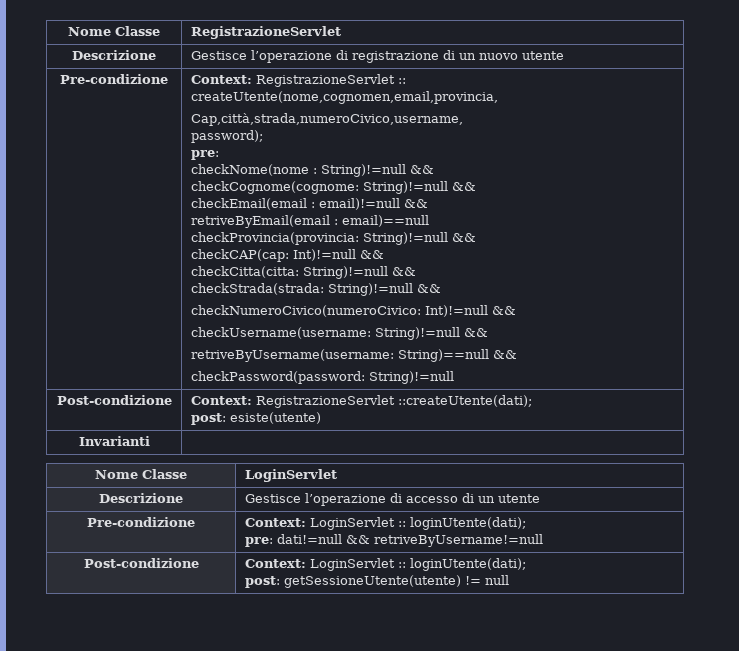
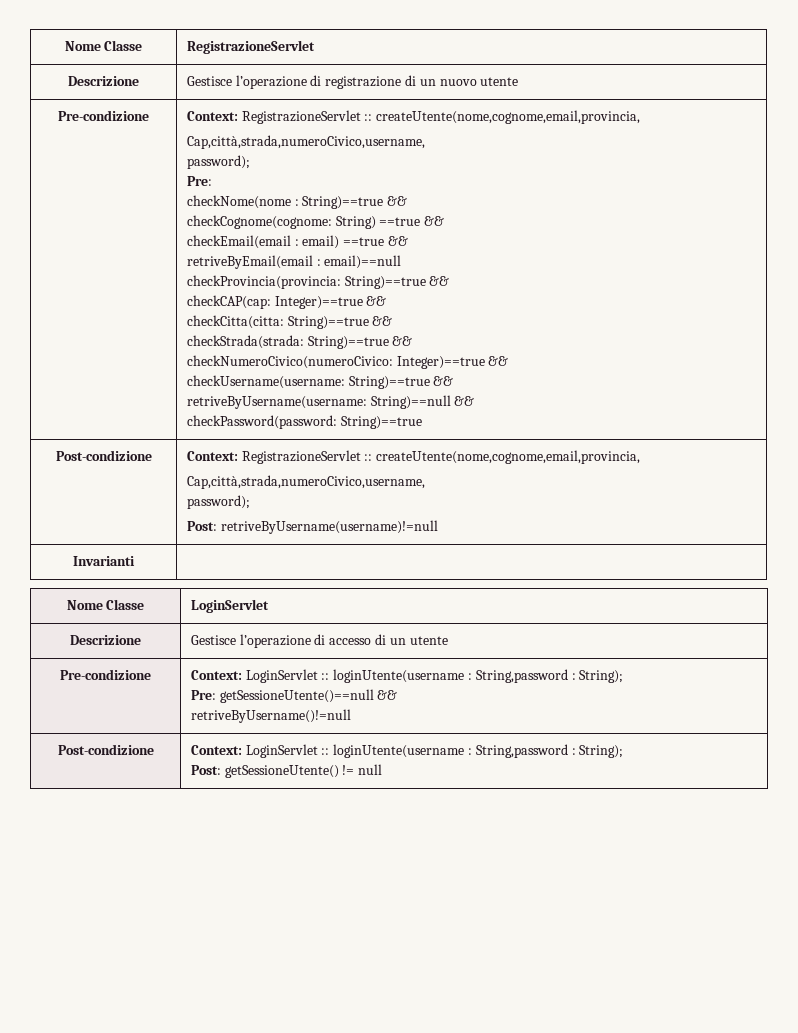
- Pre-condizione | Context: RegistrazioneServlet :: createUtente(nome,cognomen,email,provincia,
+ Pre-condizione | Context: RegistrazioneServlet :: createUtente(nome,cognome,email,provincia,
  Cap,città,strada,numeroCivico,username,
  password);
- pre:
+ Pre:
- checkNome(nome : String)!=null &&
+ checkNome(nome : String)==true &&
- checkCognome(cognome: String)!=null &&
+ checkCognome(cognome: String) ==true &&
- checkEmail(email : email)!=null &&
+ checkEmail(email : email) ==true &&
- checkProvincia(provincia: String)!=null &&
+ checkProvincia(provincia: String)==true &&
- checkCAP(cap: Int)!=null &&
+ checkCAP(cap: Integer)==true &&
- checkCitta(citta: String)!=null &&
+ checkCitta(citta: String)==true &&
- checkStrada(strada: String)!=null &&
+ checkStrada(strada: String)==true &&
- checkNumeroCivico(numeroCivico: Int)!=null &&
+ checkNumeroCivico(numeroCivico: Integer)==true &&
- checkUsername(username: String)!=null &&
+ checkUsername(username: String)==true &&
- checkPassword(password: String)!=null
+ checkPassword(password: String)==true
- Post-condizione | Context: RegistrazioneServlet ::createUtente(dati);
- post: esiste(utente)
+ Post-condizione | Context: RegistrazioneServlet :: createUtente(nome,cognome,email,provincia,
+ Cap,città,strada,numeroCivico,username,
+ password);
+ Post: retriveByUsername(username)!=null
- Pre-condizione | Context: LoginServlet :: loginUtente(dati);
- pre: dati!=null && retriveByUsername!=null
+ Pre-condizione | Context: LoginServlet :: loginUtente(username : String,password : String);
+ Pre: getSessioneUtente()==null &&
+ retriveByUsername()!=null
- Post-condizione | Context: LoginServlet :: loginUtente(dati);
- post: getSessioneUtente(utente) != null
+ Post-condizione | Context: LoginServlet :: loginUtente(username : String,password : String);
+ Post: getSessioneUtente() != null

